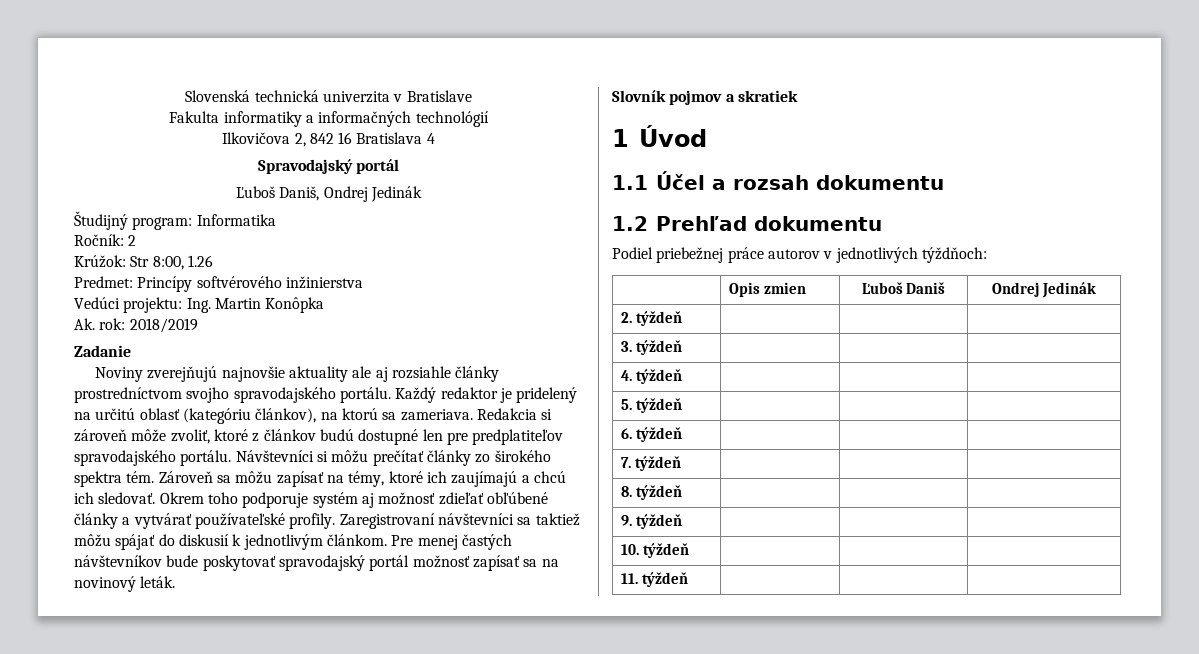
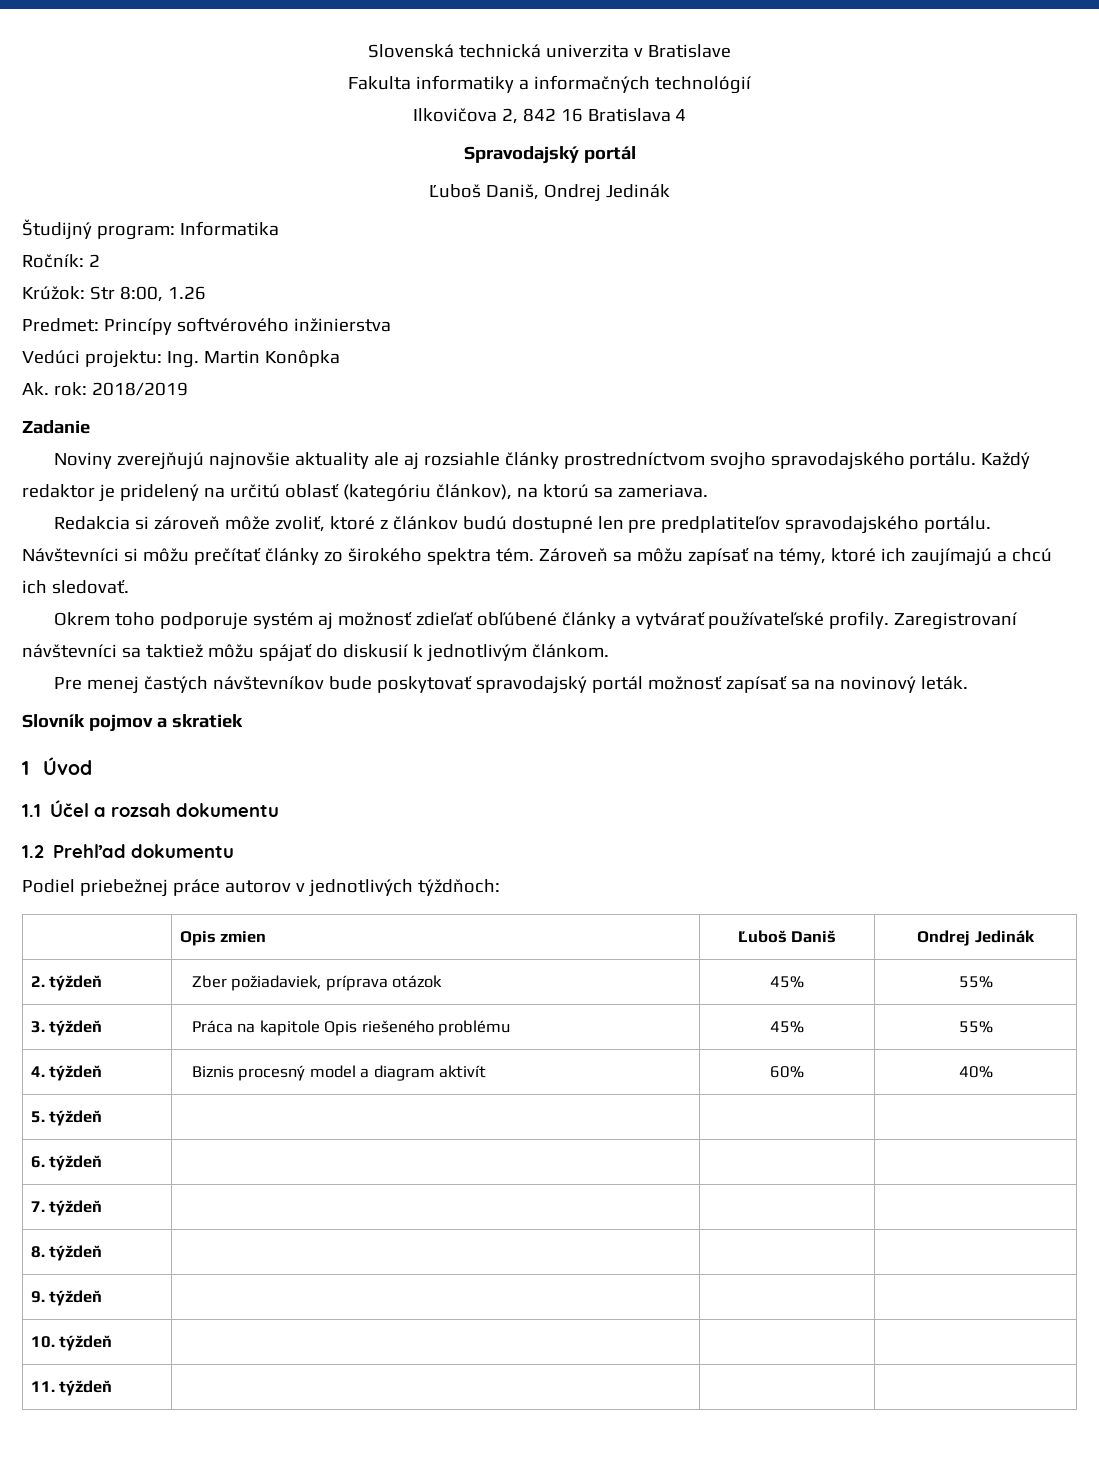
- Každý redaktor je pridelený na určitú oblasť (kategóriu článkov), na ktorú sa zameriava. Redakcia si zároveň môže zvoliť, ktoré z článkov budú dostupné len pre predplatiteľov spravodajského portálu.
+ Každý redaktor je pridelený na určitú oblasť (kategóriu článkov), na ktorú sa zameriava.
+ Redakcia si zároveň môže zvoliť, ktoré z článkov budú dostupné len pre predplatiteľov spravodajského portálu.
- Zároveň sa môžu zapísať na témy, ktoré ich zaujímajú a chcú ich sledovať. Okrem toho podporuje systém aj možnosť zdieľať obľúbené články a vytvárať používateľské profily.
+ Zároveň sa môžu zapísať na témy, ktoré ich zaujímajú a chcú ich sledovať.
+ Okrem toho podporuje systém aj možnosť zdieľať obľúbené články a vytvárať používateľské profily.
- Zaregistrovaní návštevníci sa taktiež môžu spájať do diskusií k jednotlivým článkom. Pre menej častých návštevníkov bude poskytovať spravodajský portál možnosť zapísať sa na novinový leták.
+ Zaregistrovaní návštevníci sa taktiež môžu spájať do diskusií k jednotlivým článkom.
+ Pre menej častých návštevníkov bude poskytovať spravodajský portál možnosť zapísať sa na novinový leták.
- 2. týždeň | | |
- 3. týždeň | | |
- 4. týždeň | | |
+ 2. týždeň | Zber požiadaviek, príprava otázok | 45% | 55%
+ 3. týždeň | Práca na kapitole Opis riešeného problému | 45% | 55%
+ 4. týždeň | Biznis procesný model a diagram aktivít | 60% | 40%

